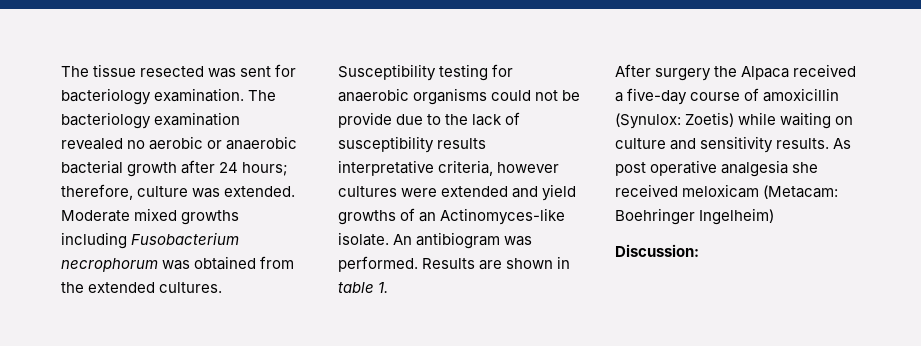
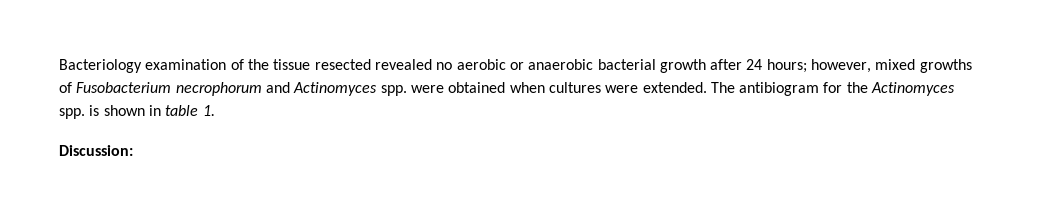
- The tissue resected was sent for bacteriology examination. The bacteriology examination revealed no aerobic or anaerobic bacterial growth after 24 hours; therefore, culture was extended. Moderate mixed growths including Fusobacterium necrophorum was obtained from the extended cultures. Susceptibility testing for anaerobic organisms could not be provide due to the lack of susceptibility results interpretative criteria, however cultures were extended and yield growths of an Actinomyces-like isolate. An antibiogram was performed. Results are shown in table 1.
- After surgery the Alpaca received a five-day course of amoxicillin (Synulox: Zoetis) while waiting on culture and sensitivity results. As post operative analgesia she received meloxicam (Metacam: Boehringer Ingelheim)
+ Bacteriology examination of the tissue resected revealed no aerobic or anaerobic bacterial growth after 24 hours; however, mixed growths of Fusobacterium necrophorum and Actinomyces spp. were obtained when cultures were extended. The antibiogram for the Actinomyces spp. is shown in table 1.

